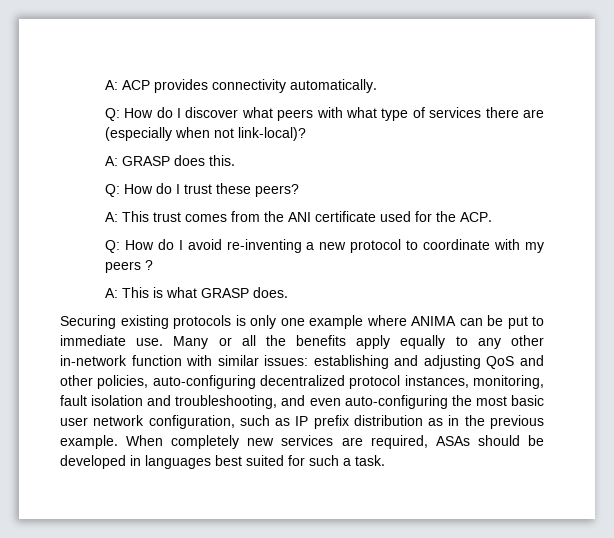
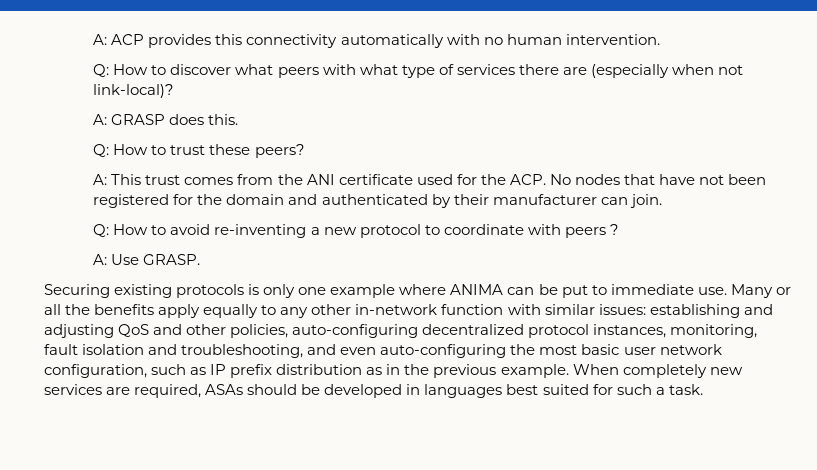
- A: ACP provides connectivity automatically.
- Q: How do I discover what peers with what type of services there are (especially when not link-local)?
+ A: ACP provides this connectivity automatically with no human intervention.
+ Q: How to discover what peers with what type of services there are (especially when not link-local)?
- Q: How do I trust these peers?
+ Q: How to trust these peers?
- A: This trust comes from the ANI certificate used for the ACP.
- Q: How do I avoid re-inventing a new protocol to coordinate with my peers ?
+ A: This trust comes from the ANI certificate used for the ACP. No nodes that have not been registered for the domain and authenticated by their manufacturer can join.
+ Q: How to avoid re-inventing a new protocol to coordinate with peers ?
- A: This is what GRASP does.
+ A: Use GRASP.

